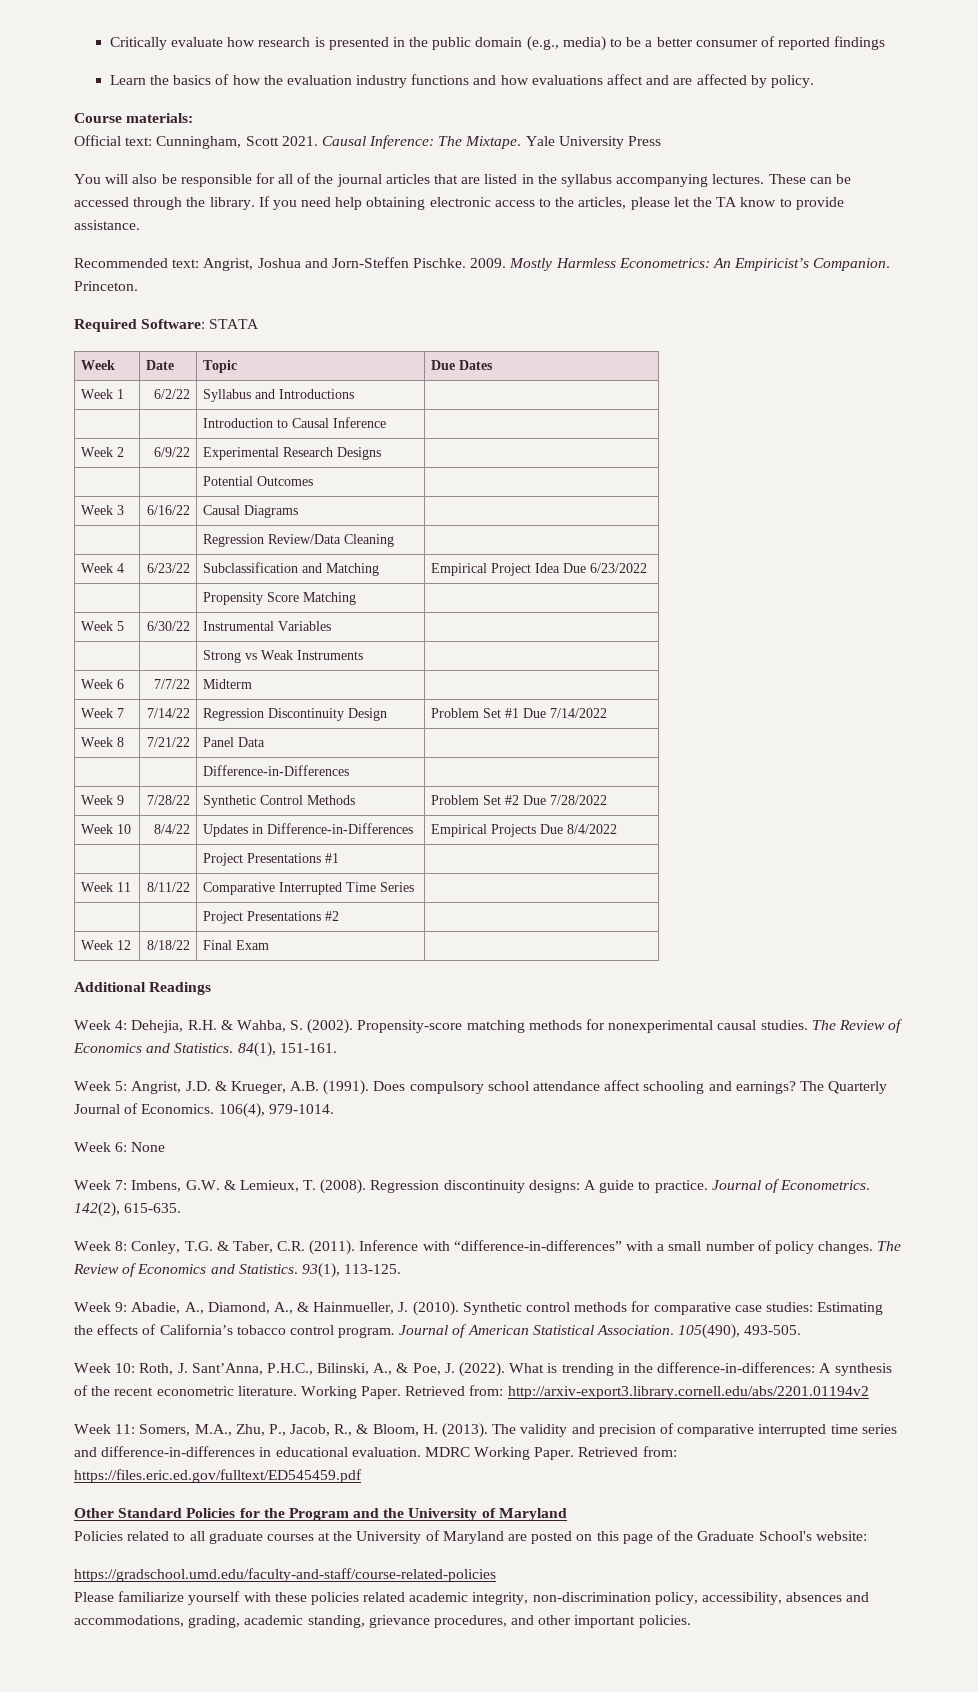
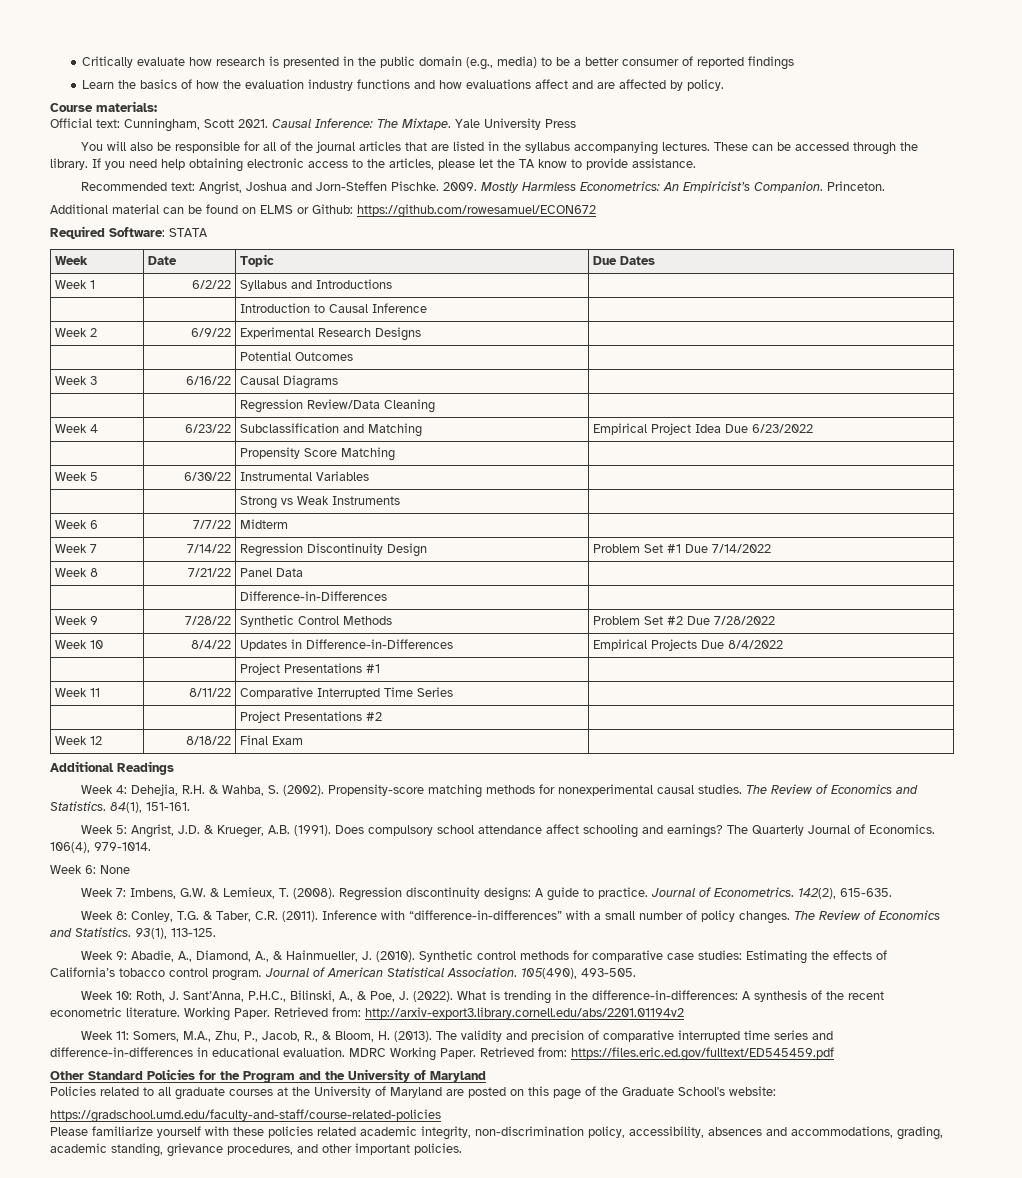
+ Additional material can be found on ELMS or Github: https://github.com/rowesamuel/ECON672

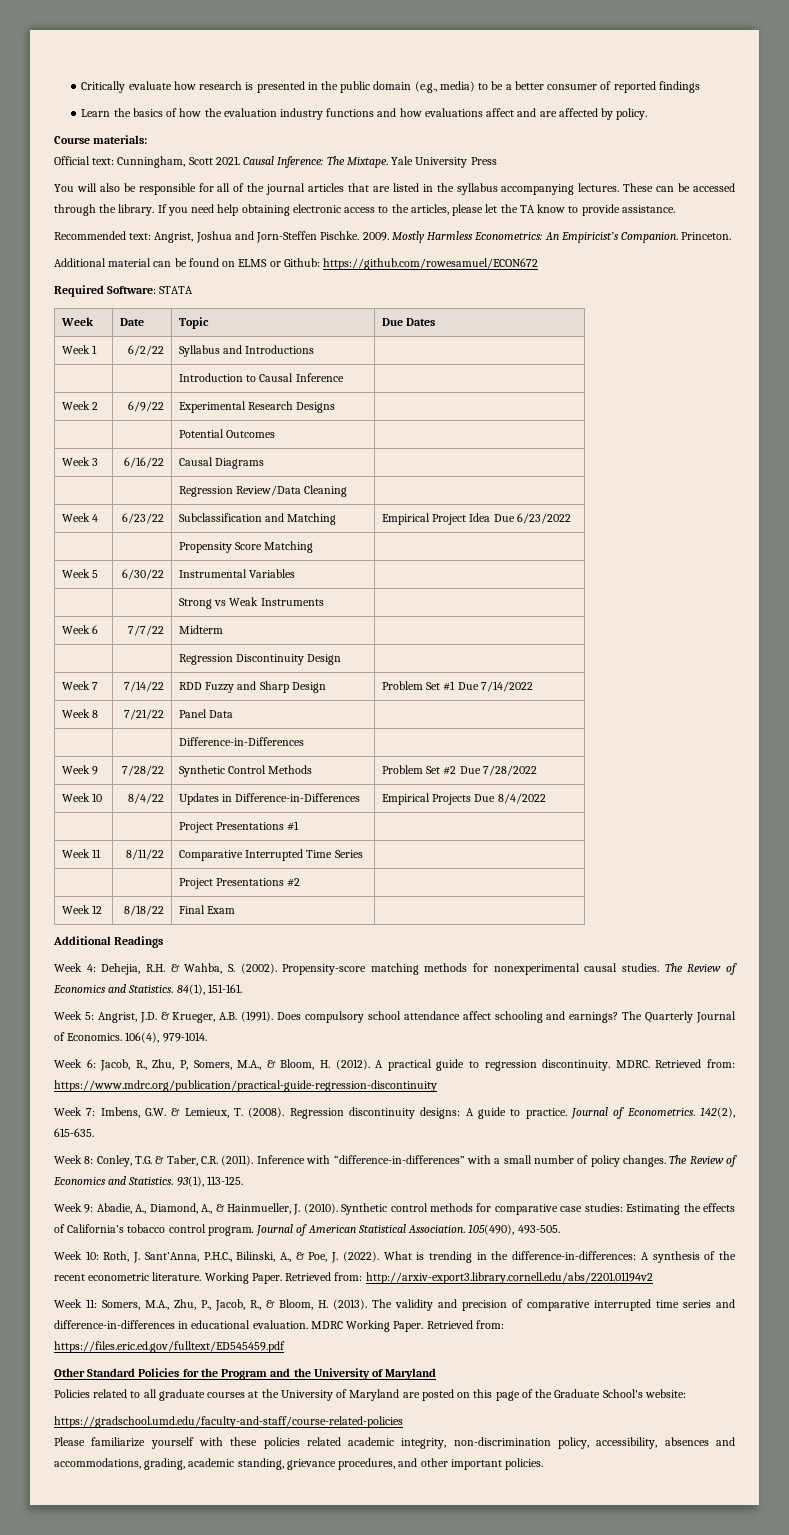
+ | | Regression Discontinuity Design |
- Week 7 | 7/14/22 | Regression Discontinuity Design | Problem Set #1 Due 7/14/2022
+ Week 7 | 7/14/22 | RDD Fuzzy and Sharp Design | Problem Set #1 Due 7/14/2022
- Week 6: None
+ Week 6: Jacob, R., Zhu, P, Somers, M.A., & Bloom, H. (2012). A practical guide to regression discontinuity. MDRC. Retrieved from: https://www.mdrc.org/publication/practical-guide-regression-discontinuity

